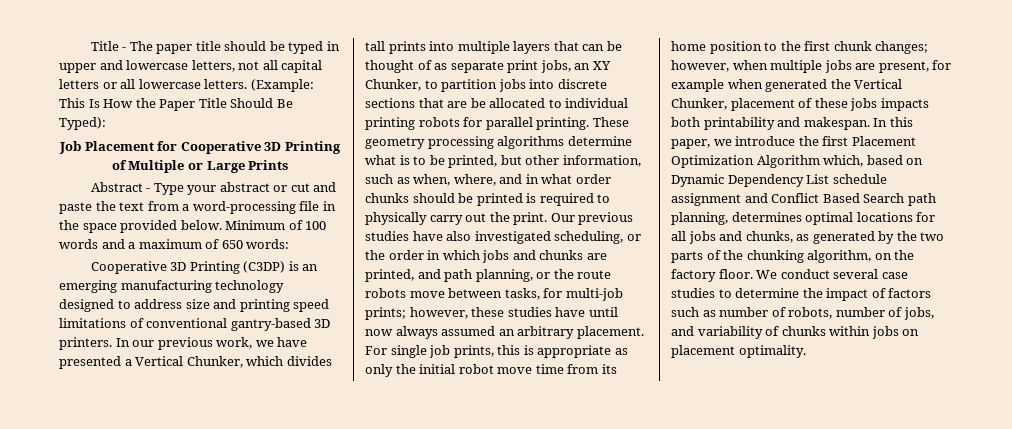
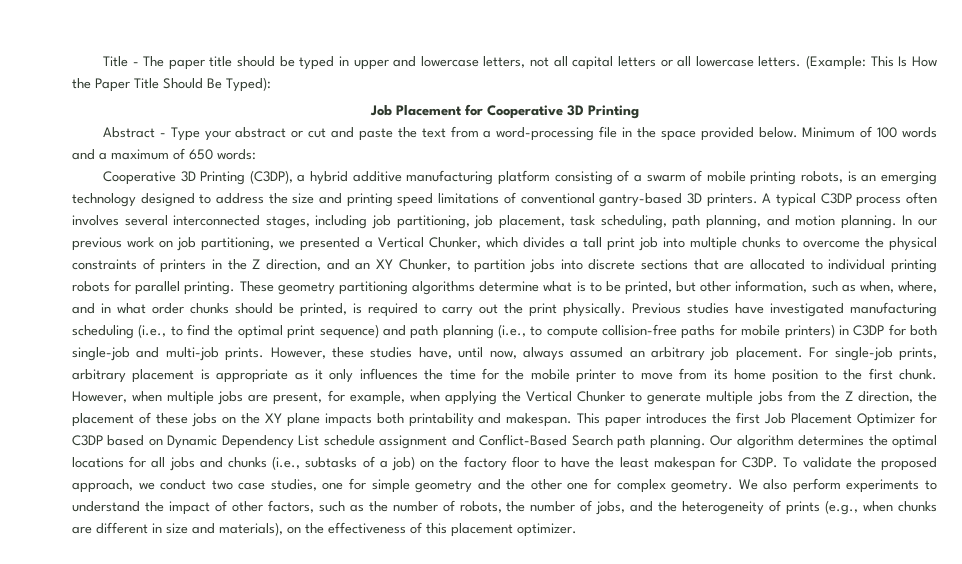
- Job Placement for Cooperative 3D Printing of Multiple or Large Prints
+ Job Placement for Cooperative 3D Printing
- Cooperative 3D Printing (C3DP) is an emerging manufacturing technology designed to address size and printing speed limitations of conventional gantry-based 3D printers.
+ Cooperative 3D Printing (C3DP), a hybrid additive manufacturing platform consisting of a swarm of mobile printing robots, is an emerging technology designed to address the size and printing speed limitations of conventional gantry-based 3D printers.
- In our previous work, we have presented a Vertical Chunker, which divides tall prints into multiple layers that can be thought of as separate print jobs, an XY Chunker, to partition jobs into discrete sections that are be allocated to individual printing robots for parallel printing.
+ A typical C3DP process often involves several interconnected stages, including job partitioning, job placement, task scheduling, path planning, and motion planning. In our previous work on job partitioning, we presented a Vertical Chunker, which divides a tall print job into multiple chunks to overcome the physical constraints of printers in the Z direction, and an XY Chunker, to partition jobs into discrete sections that are allocated to individual printing robots for parallel printing.
- These geometry processing algorithms determine what is to be printed, but other information, such as when, where, and in what order chunks should be printed is required to physically carry out the print. Our previous studies have also investigated scheduling, or the order in which jobs and chunks are printed, and path planning, or the route robots move between tasks, for multi-job prints; however, these studies have until now always assumed an arbitrary placement.
+ These geometry partitioning algorithms determine what is to be printed, but other information, such as when, where, and in what order chunks should be printed, is required to carry out the print physically. Previous studies have investigated manufacturing scheduling (i.e., to find the optimal print sequence) and path planning (i.e., to compute collision-free paths for mobile printers) in C3DP for both single-job and multi-job prints. However, these studies have, until now, always assumed an arbitrary job placement.
- For single job prints, this is appropriate as only the initial robot move time from its home position to the first chunk changes; however, when multiple jobs are present, for example when generated the Vertical Chunker, placement of these jobs impacts both printability and makespan.
+ For single-job prints, arbitrary placement is appropriate as it only influences the time for the mobile printer to move from its home position to the first chunk. However, when multiple jobs are present, for example, when applying the Vertical Chunker to generate multiple jobs from the Z direction, the placement of these jobs on the XY plane impacts both printability and makespan.
- In this paper, we introduce the first Placement Optimization Algorithm which, based on Dynamic Dependency List schedule assignment and Conflict Based Search path planning, determines optimal locations for all jobs and chunks, as generated by the two parts of the chunking algorithm, on the factory floor. We conduct several case studies to determine the impact of factors such as number of robots, number of jobs, and variability of chunks within jobs on placement optimality.
+ This paper introduces the first Job Placement Optimizer for C3DP based on Dynamic Dependency List schedule assignment and Conflict-Based Search path planning. Our algorithm determines the optimal locations for all jobs and chunks (i.e., subtasks of a job) on the factory floor to have the least makespan for C3DP. To validate the proposed approach, we conduct two case studies, one for simple geometry and the other one for complex geometry. We also perform experiments to understand the impact of other factors, such as the number of robots, the number of jobs, and the heterogeneity of prints (e.g., when chunks are different in size and materials), on the effectiveness of this placement optimizer.

